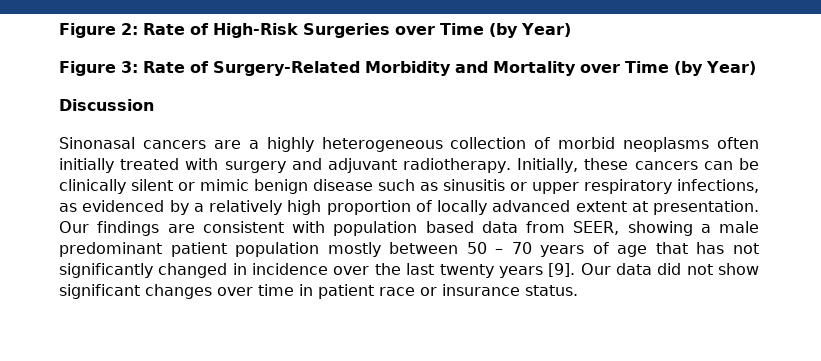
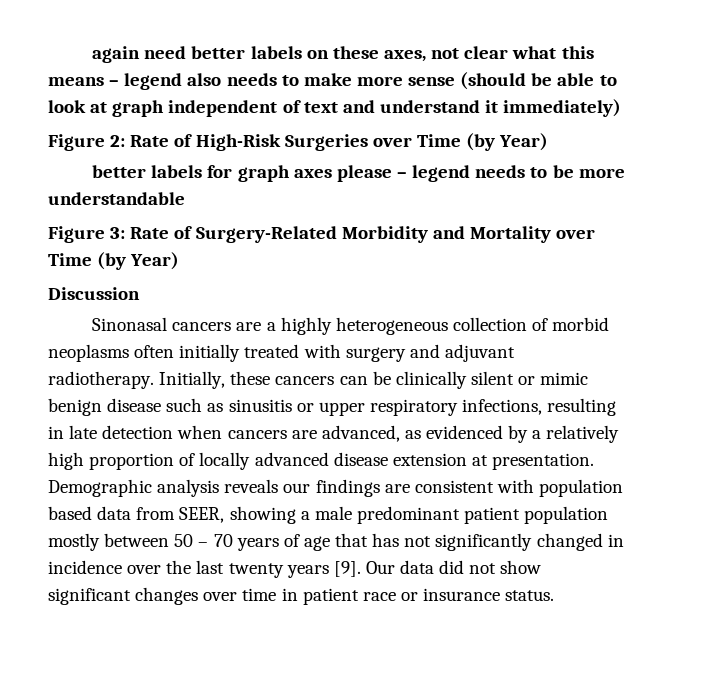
+ again need better labels on these axes, not clear what this means – legend also needs to make more sense (should be able to look at graph independent of text and understand it immediately)
+ better labels for graph axes please – legend needs to be more understandable
- Initially, these cancers can be clinically silent or mimic benign disease such as sinusitis or upper respiratory infections, as evidenced by a relatively high proportion of locally advanced extent at presentation. Our findings are consistent with population based data from SEER, showing a male predominant patient population mostly between 50 – 70 years of age that has not significantly changed in incidence over the last twenty years [9].
+ Initially, these cancers can be clinically silent or mimic benign disease such as sinusitis or upper respiratory infections, resulting in late detection when cancers are advanced, as evidenced by a relatively high proportion of locally advanced disease extension at presentation. Demographic analysis reveals our findings are consistent with population based data from SEER, showing a male predominant patient population mostly between 50 – 70 years of age that has not significantly changed in incidence over the last twenty years [9].

